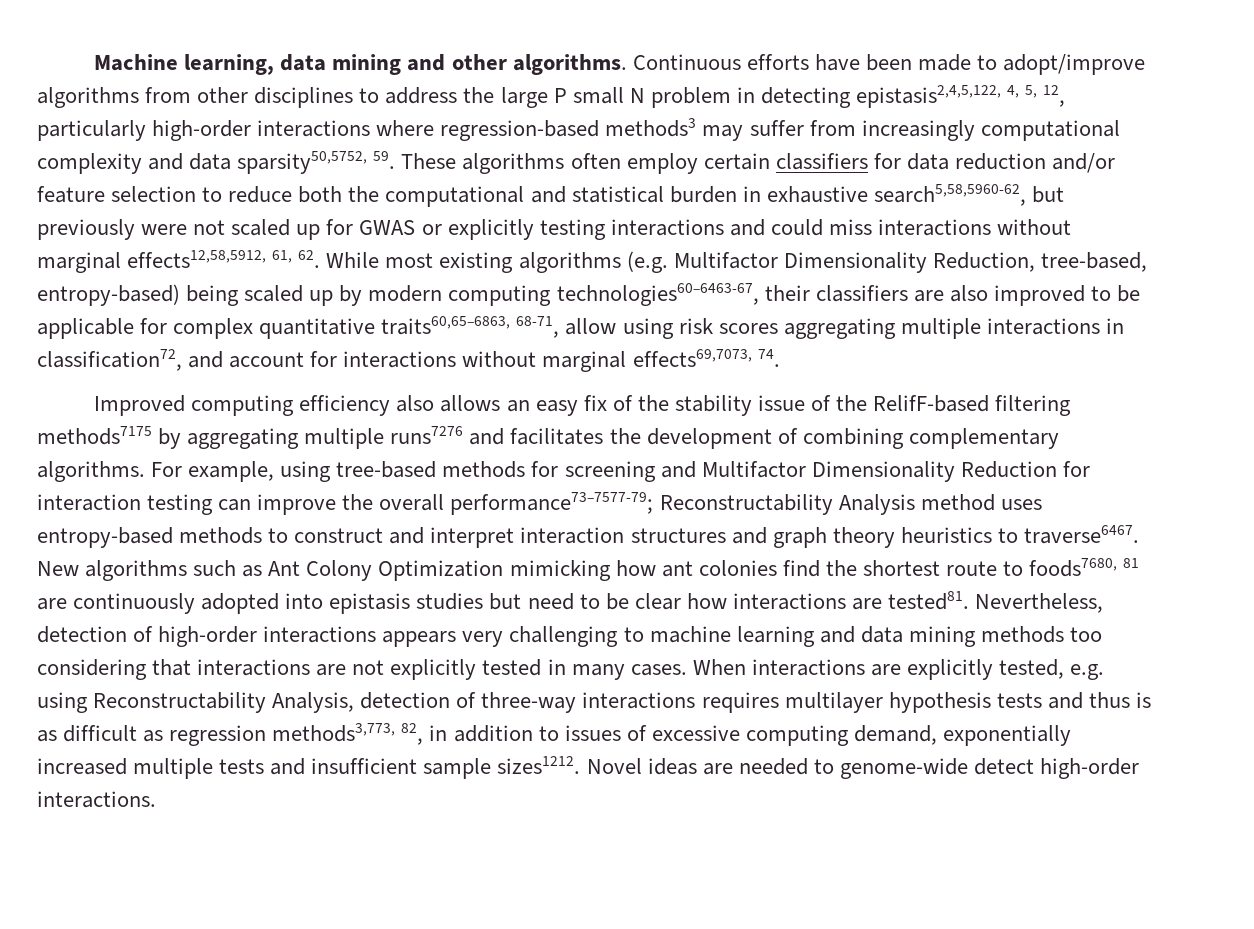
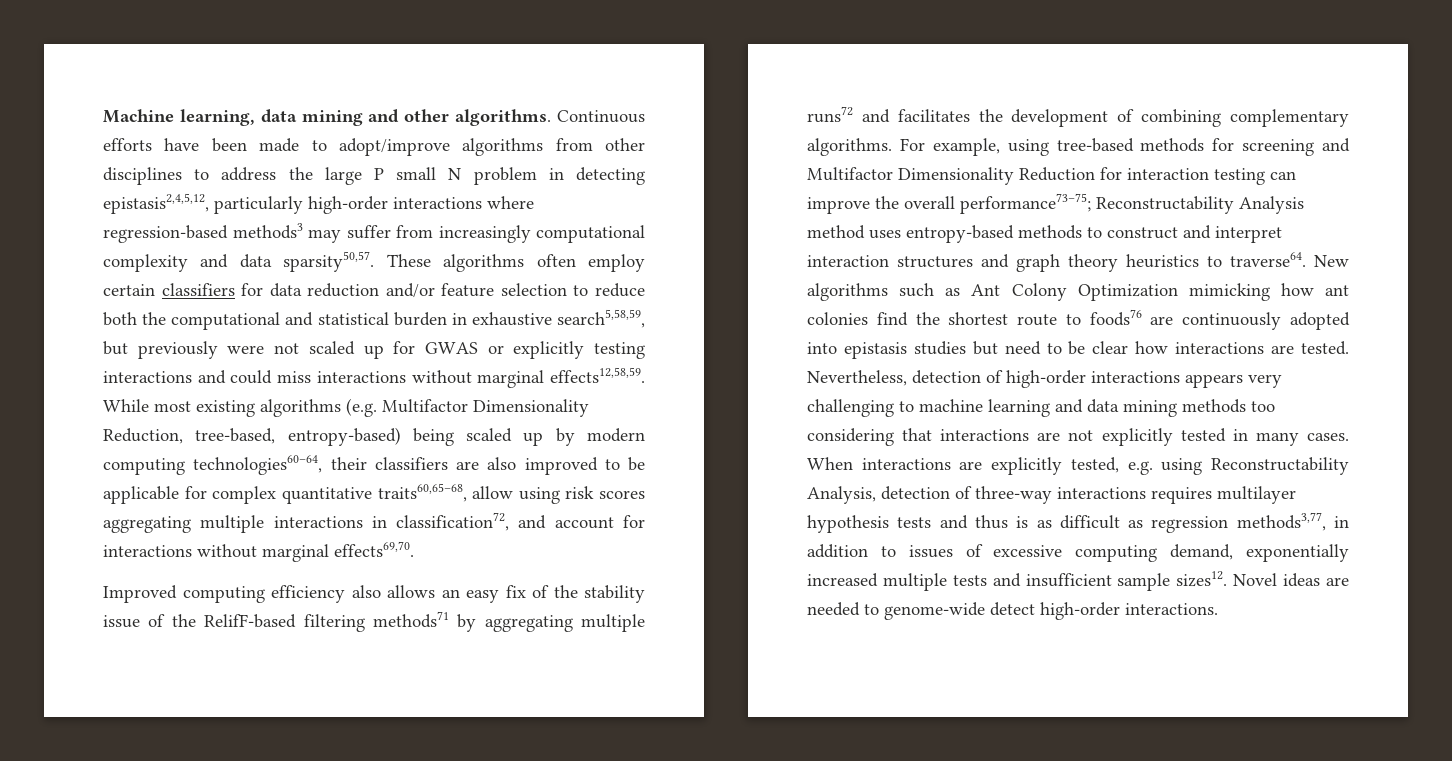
- Continuous efforts have been made to adopt/improve algorithms from other disciplines to address the large P small N problem in detecting epistasis2,4,5,122, 4, 5, 12, particularly high-order interactions where regression-based methods3 may suffer from increasingly computational complexity and data sparsity50,5752, 59. These algorithms often employ certain classifiers for data reduction and/or feature selection to reduce both the computational and statistical burden in exhaustive search5,58,5960-62, but previously were not scaled up for GWAS or explicitly testing interactions and could miss interactions without marginal effects12,58,5912, 61, 62. While most existing algorithms (e.g. Multifactor Dimensionality Reduction, tree-based, entropy-based) being scaled up by modern computing technologies60–6463-67, their classifiers are also improved to be applicable for complex quantitative traits60,65–6863, 68-71, allow using risk scores aggregating multiple interactions in classification72, and account for interactions without marginal effects69,7073, 74.
+ Continuous efforts have been made to adopt/improve algorithms from other disciplines to address the large P small N problem in detecting epistasis2,4,5,12, particularly high-order interactions where regression-based methods3 may suffer from increasingly computational complexity and data sparsity50,57. These algorithms often employ certain classifiers for data reduction and/or feature selection to reduce both the computational and statistical burden in exhaustive search5,58,59, but previously were not scaled up for GWAS or explicitly testing interactions and could miss interactions without marginal effects12,58,59. While most existing algorithms (e.g. Multifactor Dimensionality Reduction, tree-based, entropy-based) being scaled up by modern computing technologies60–64, their classifiers are also improved to be applicable for complex quantitative traits60,65–68, allow using risk scores aggregating multiple interactions in classification72, and account for interactions without marginal effects69,70.
- Improved computing efficiency also allows an easy fix of the stability issue of the RelifF-based filtering methods7175 by aggregating multiple runs7276 and facilitates the development of combining complementary algorithms.
+ Improved computing efficiency also allows an easy fix of the stability issue of the RelifF-based filtering methods71 by aggregating multiple runs72 and facilitates the development of combining complementary algorithms.
- For example, using tree-based methods for screening and Multifactor Dimensionality Reduction for interaction testing can improve the overall performance73–7577-79; Reconstructability Analysis method uses entropy-based methods to construct and interpret interaction structures and graph theory heuristics to traverse6467.
+ For example, using tree-based methods for screening and Multifactor Dimensionality Reduction for interaction testing can improve the overall performance73–75; Reconstructability Analysis method uses entropy-based methods to construct and interpret interaction structures and graph theory heuristics to traverse64.
- New algorithms such as Ant Colony Optimization mimicking how ant colonies find the shortest route to foods7680, 81 are continuously adopted into epistasis studies but need to be clear how interactions are tested81.
+ New algorithms such as Ant Colony Optimization mimicking how ant colonies find the shortest route to foods76 are continuously adopted into epistasis studies but need to be clear how interactions are tested.
- When interactions are explicitly tested, e.g. using Reconstructability Analysis, detection of three-way interactions requires multilayer hypothesis tests and thus is as difficult as regression methods3,773, 82, in addition to issues of excessive computing demand, exponentially increased multiple tests and insufficient sample sizes1212.
+ When interactions are explicitly tested, e.g. using Reconstructability Analysis, detection of three-way interactions requires multilayer hypothesis tests and thus is as difficult as regression methods3,77, in addition to issues of excessive computing demand, exponentially increased multiple tests and insufficient sample sizes12.

